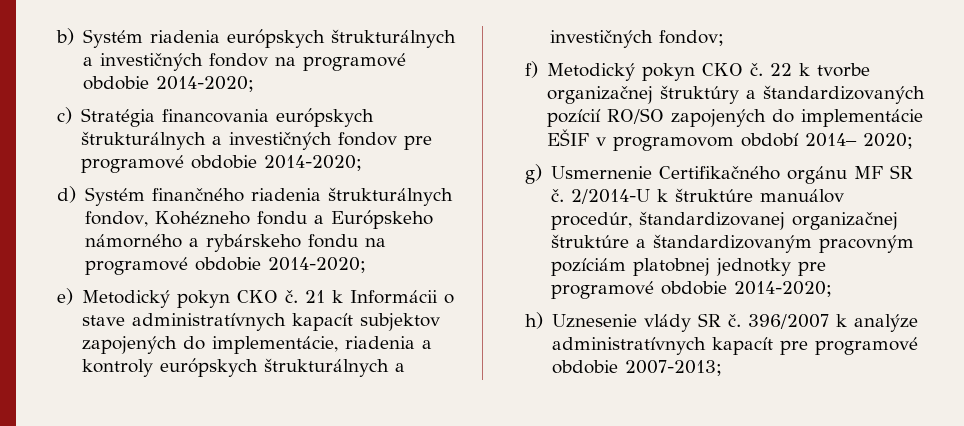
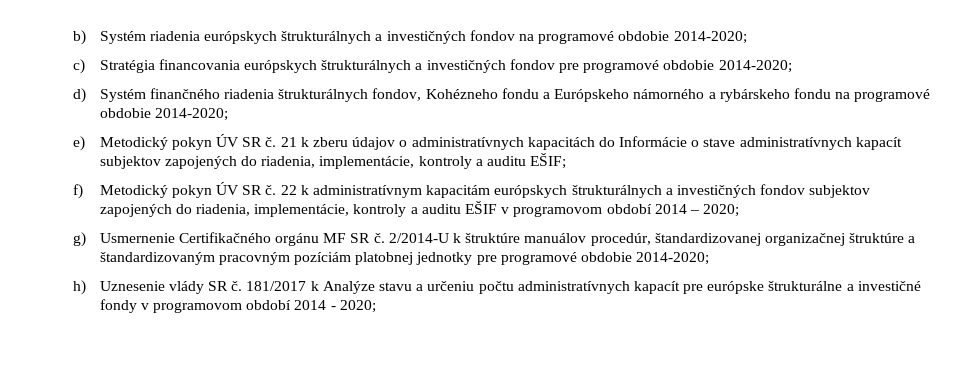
- e) Metodický pokyn CKO č.
+ e) Metodický pokyn ÚV SR č.
- 21 k Informácii o stave administratívnych kapacít subjektov zapojených do implementácie, riadenia a kontroly európskych štrukturálnych a investičných fondov;
- f) Metodický pokyn CKO č. 22 k tvorbe organizačnej štruktúry a štandardizovaných pozícií RO/SO zapojených do implementácie EŠIF v programovom období 2014– 2020;
+ 21 k zberu údajov o administratívnych kapacitách do Informácie o stave administratívnych kapacít subjektov zapojených do riadenia, implementácie, kontroly a auditu EŠIF;
+ f) Metodický pokyn ÚV SR č. 22 k administratívnym kapacitám európskych štrukturálnych a investičných fondov subjektov zapojených do riadenia, implementácie, kontroly a auditu EŠIF v programovom období 2014 – 2020;
- 396/2007 k analýze administratívnych kapacít pre programové obdobie 2007-2013;
+ 181/2017 k Analýze stavu a určeniu počtu administratívnych kapacít pre európske štrukturálne a investičné fondy v programovom období 2014 - 2020;

